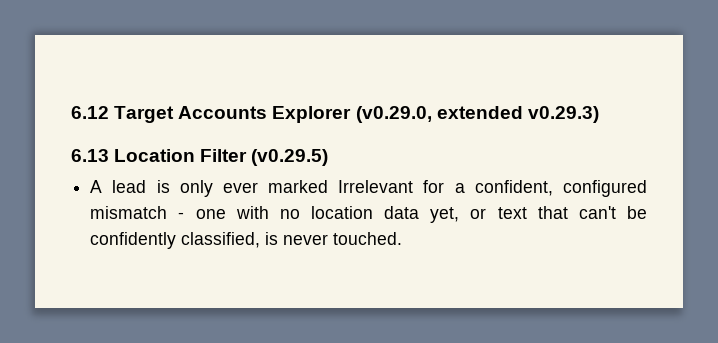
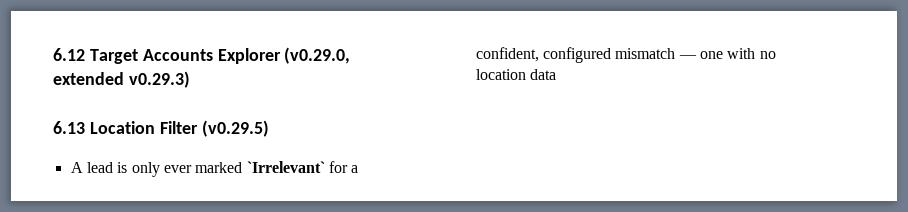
- A lead is only ever marked Irrelevant for a confident, configured mismatch - one with no location data yet, or text that can't be confidently classified, is never touched.
+ A lead is only ever marked `Irrelevant` for a confident, configured mismatch — one with no location data

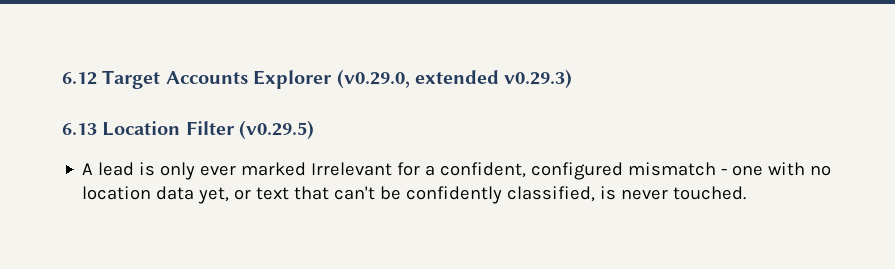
- A lead is only ever marked `Irrelevant` for a confident, configured mismatch — one with no location data
+ A lead is only ever marked Irrelevant for a confident, configured mismatch - one with no location data yet, or text that can't be confidently classified, is never touched.

